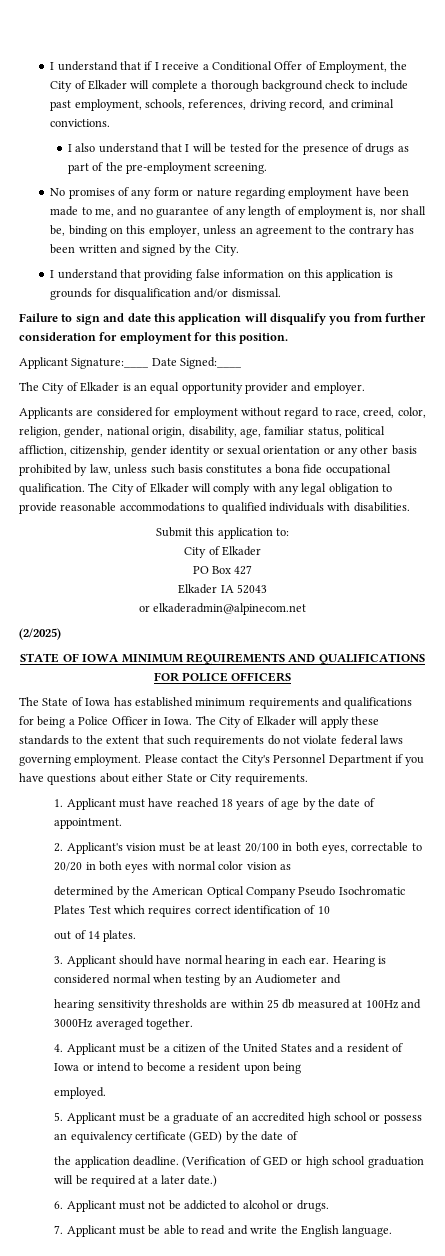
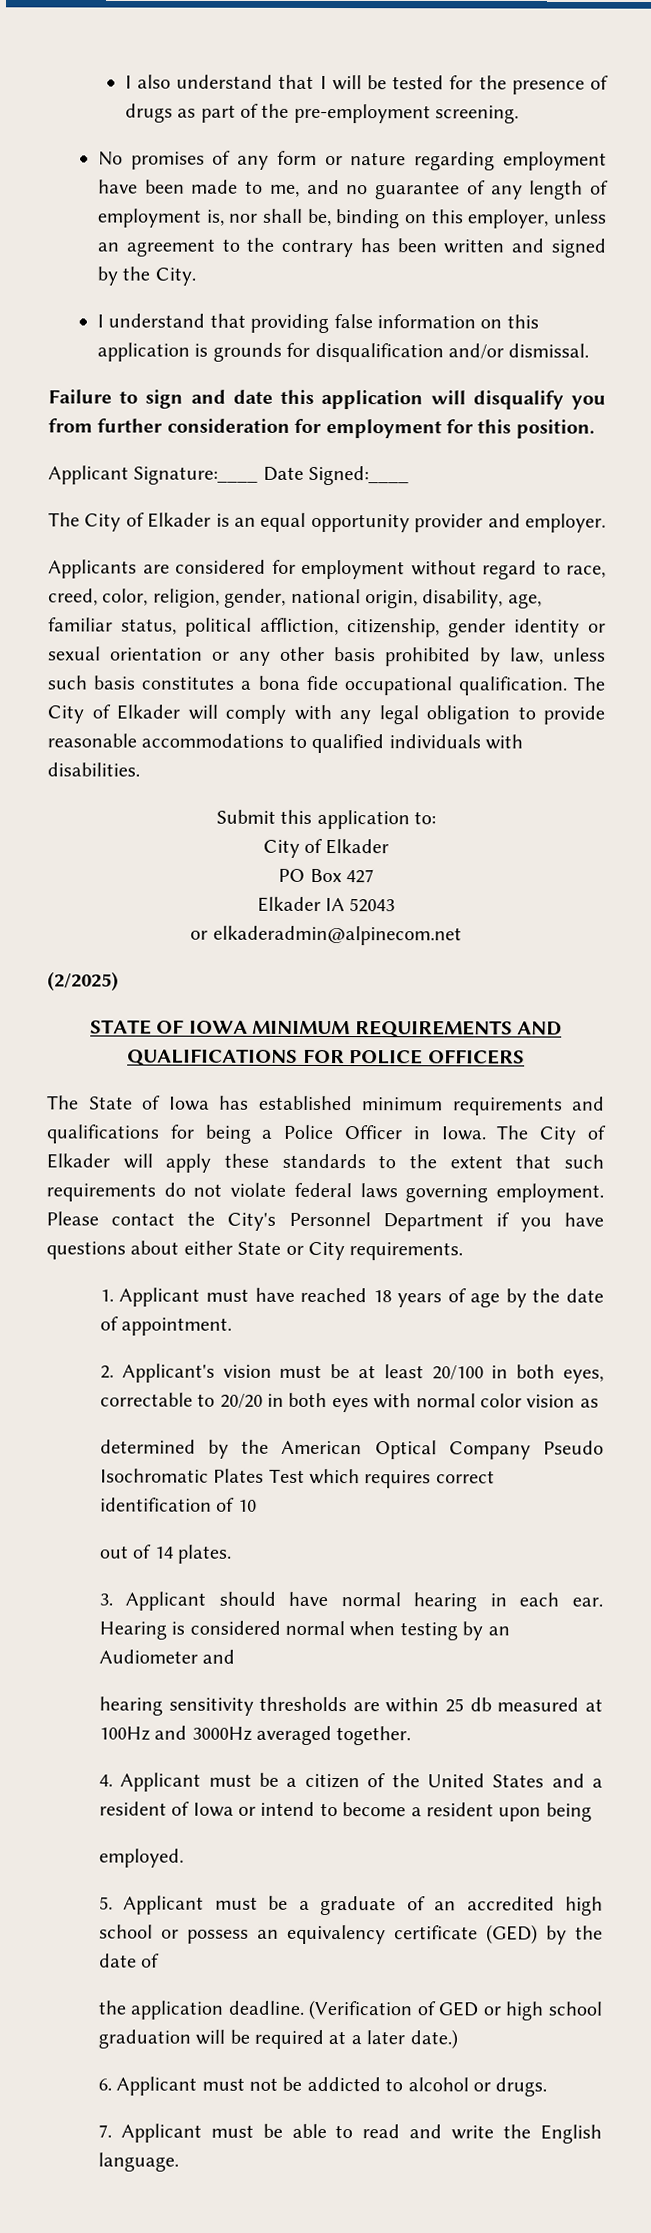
- I understand that if I receive a Conditional Offer of Employment, the City of Elkader will complete a thorough background check to include past employment, schools, references, driving record, and criminal convictions.

